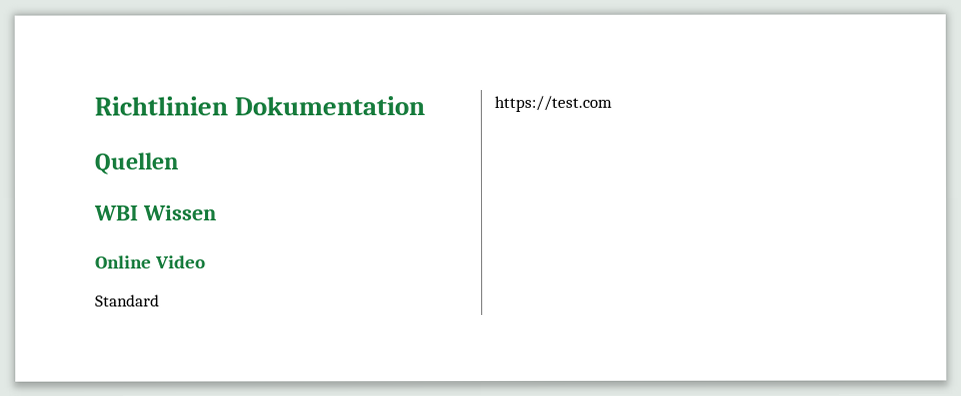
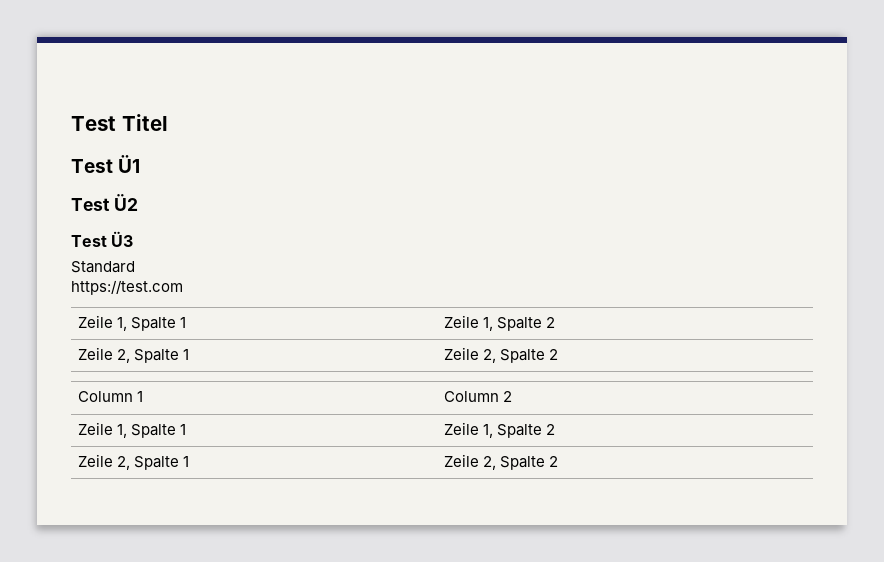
- Richtlinien Dokumentation
- Quellen
- WBI Wissen
- Online Video
+ Test Titel
+ Test Ü1
+ Test Ü2
+ Test Ü3
  Standard
  https://test.com
+ Zeile 1, Spalte 1 | Zeile 1, Spalte 2
+ Zeile 2, Spalte 1 | Zeile 2, Spalte 2
+ Column 1 | Column 2
+ Zeile 1, Spalte 1 | Zeile 1, Spalte 2
+ Zeile 2, Spalte 1 | Zeile 2, Spalte 2

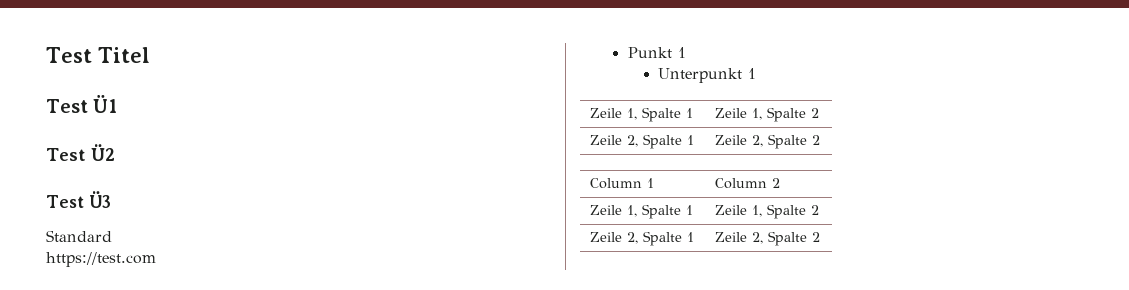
+ Punkt 1
+ Unterpunkt 1

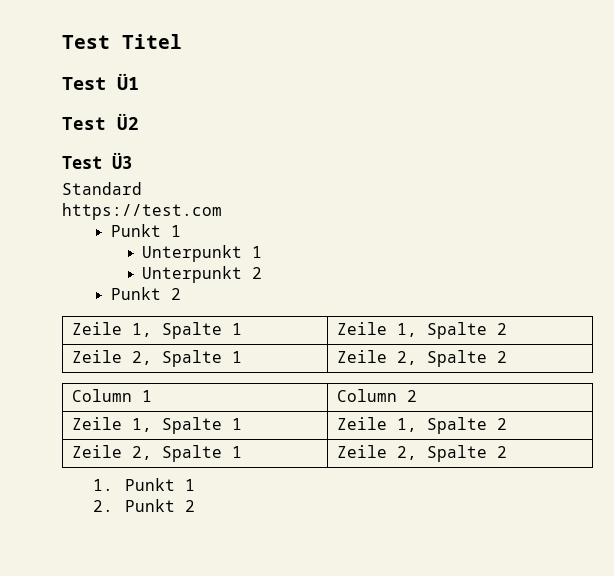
+ Unterpunkt 2
+ Punkt 2
+ 1. Punkt 1
+ 2. Punkt 2

